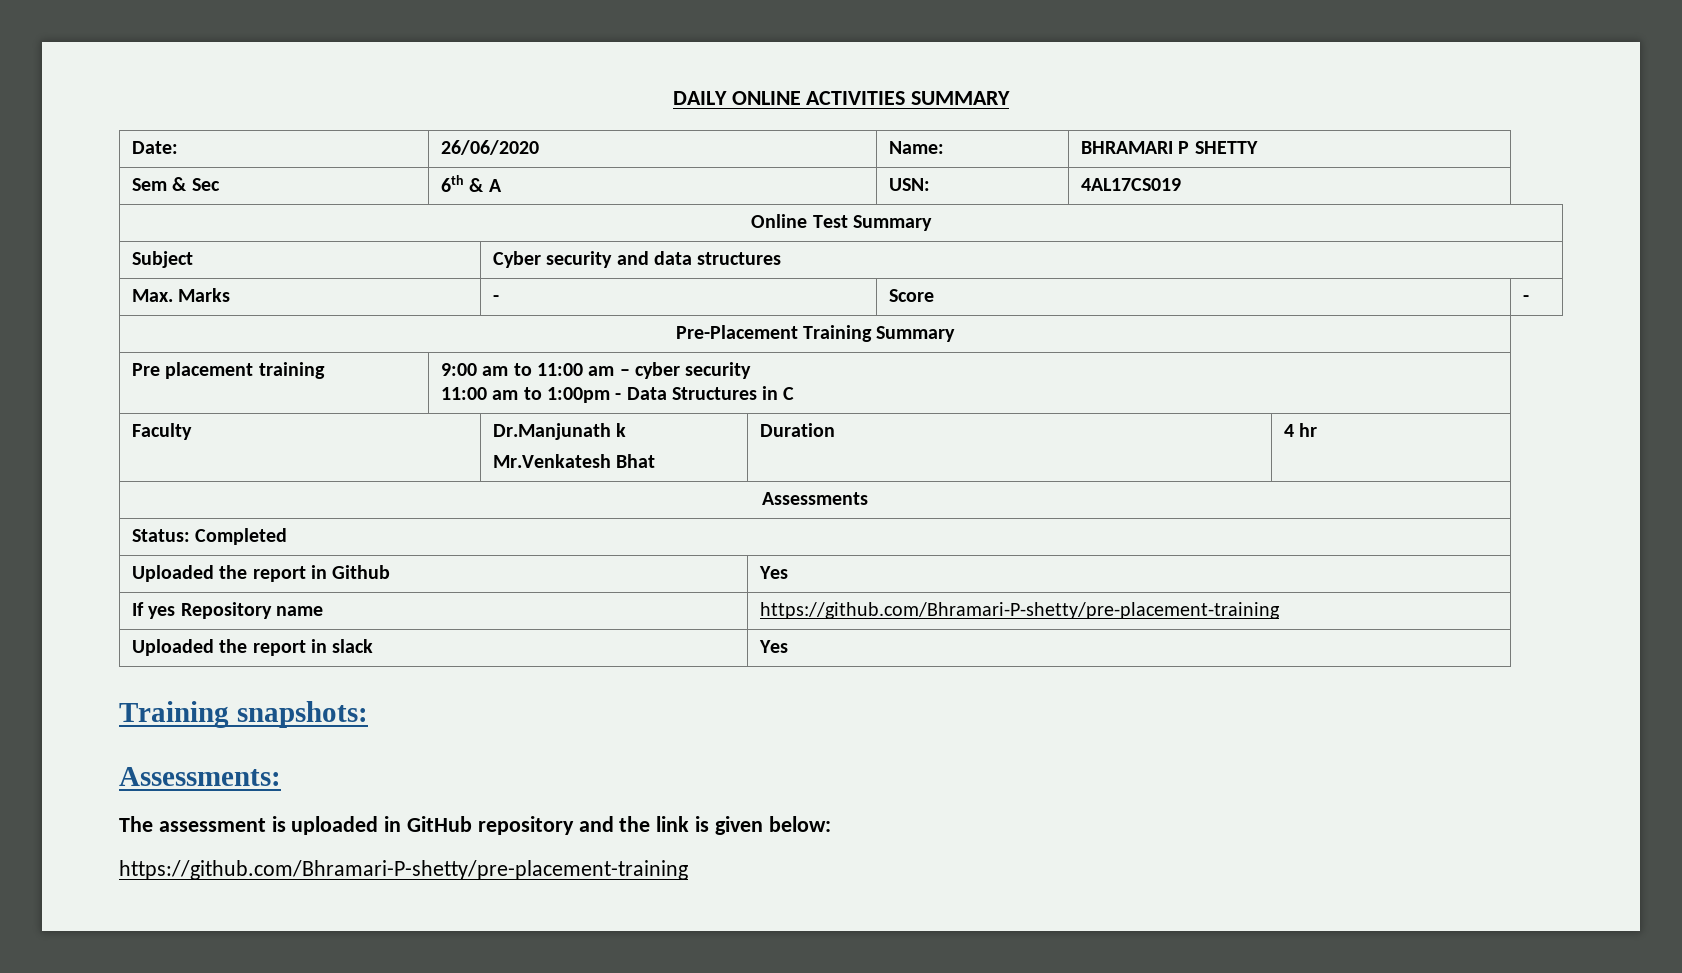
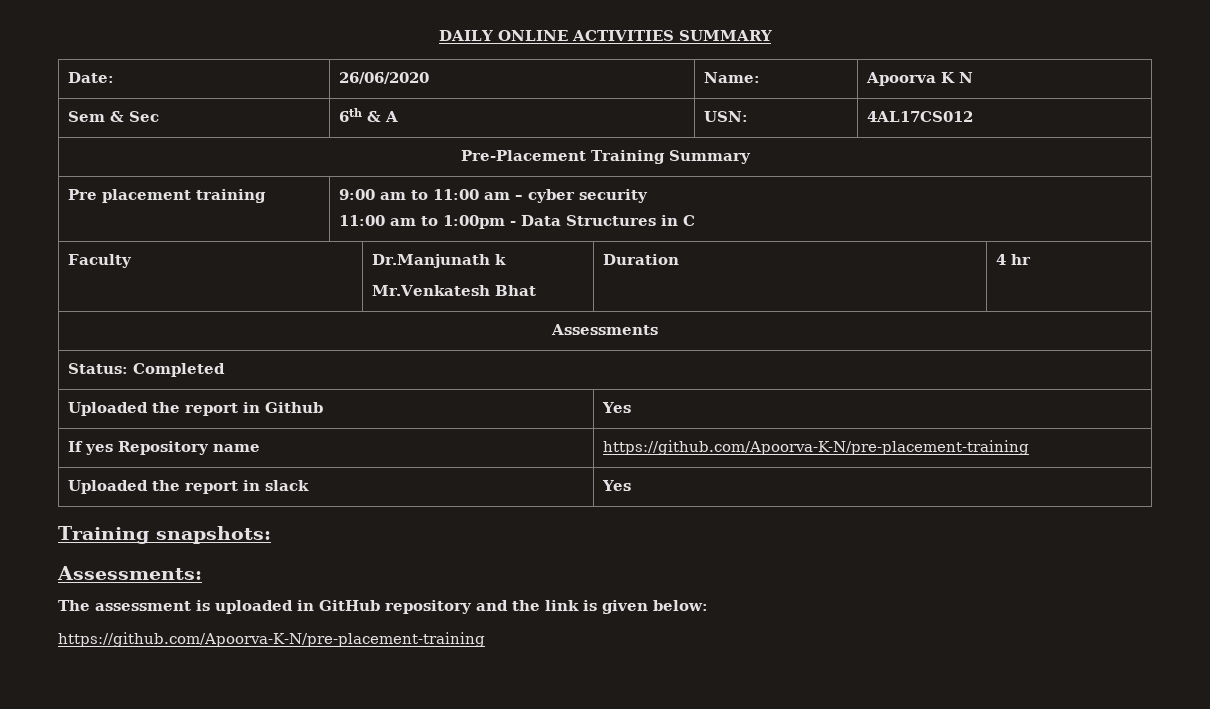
- Date: | 26/06/2020 | Name: | BHRAMARI P SHETTY
+ Date: | 26/06/2020 | Name: | Apoorva K N
- Sem & Sec | 6th & A | USN: | 4AL17CS019
- Online Test Summary
- Subject | Cyber security and data structures
- Max. Marks | - | Score | -
+ Sem & Sec | 6th & A | USN: | 4AL17CS012
- If yes Repository name | https://github.com/Bhramari-P-shetty/pre-placement-training
+ If yes Repository name | https://github.com/Apoorva-K-N/pre-placement-training
  The assessment is uploaded in GitHub repository and the link is given below:
- https://github.com/Bhramari-P-shetty/pre-placement-training
+ https://github.com/Apoorva-K-N/pre-placement-training

